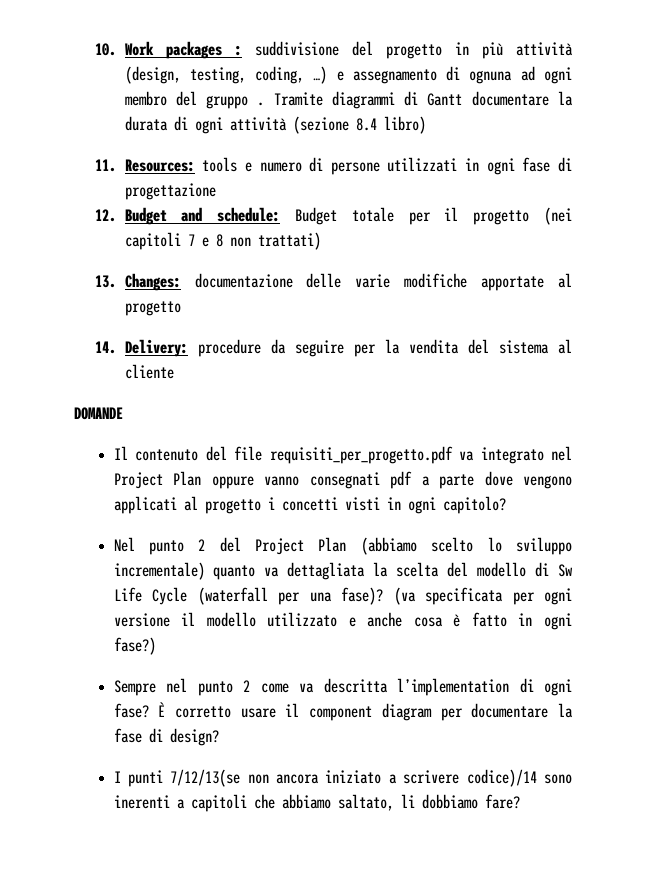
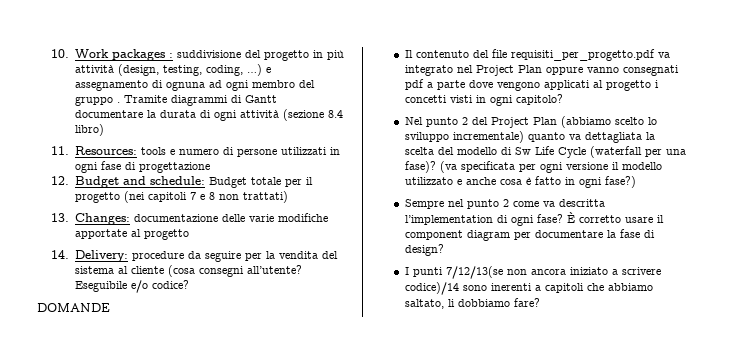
- 14. Delivery: procedure da seguire per la vendita del sistema al cliente
+ 14. Delivery: procedure da seguire per la vendita del sistema al cliente (cosa consegni all’utente? Eseguibile e/o codice?

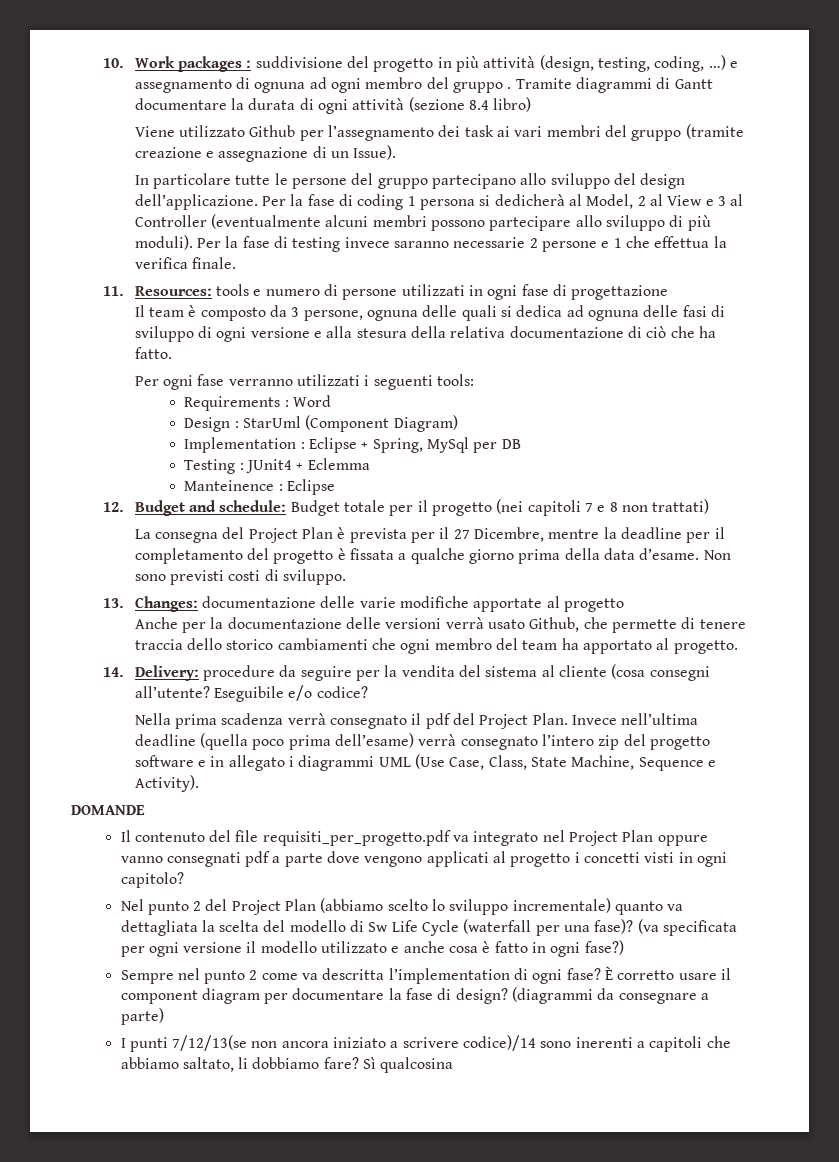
+ Viene utilizzato Github per l’assegnamento dei task ai vari membri del gruppo (tramite creazione e assegnazione di un Issue).
+ In particolare tutte le persone del gruppo partecipano allo sviluppo del design dell’applicazione. Per la fase di coding 1 persona si dedicherà al Model, 2 al View e 3 al Controller (eventualmente alcuni membri possono partecipare allo sviluppo di più moduli). Per la fase di testing invece saranno necessarie 2 persone e 1 che effettua la verifica finale.
+ Il team è composto da 3 persone, ognuna delle quali si dedica ad ognuna delle fasi di sviluppo di ogni versione e alla stesura della relativa documentazione di ciò che ha fatto.
+ Per ogni fase verranno utilizzati i seguenti tools:
+ Requirements : Word
+ Design : StarUml (Component Diagram)
+ Implementation : Eclipse + Spring, MySql per DB
+ Testing : JUnit4 + Eclemma
+ Manteinence : Eclipse
+ La consegna del Project Plan è prevista per il 27 Dicembre, mentre la deadline per il completamento del progetto è fissata a qualche giorno prima della data d’esame. Non sono previsti costi di sviluppo.
+ Anche per la documentazione delle versioni verrà usato Github, che permette di tenere traccia dello storico cambiamenti che ogni membro del team ha apportato al progetto.
+ Nella prima scadenza verrà consegnato il pdf del Project Plan. Invece nell’ultima deadline (quella poco prima dell’esame) verrà consegnato l’intero zip del progetto software e in allegato i diagrammi UML (Use Case, Class, State Machine, Sequence e Activity).
+ (diagrammi da consegnare a parte)
+ Sì qualcosina

